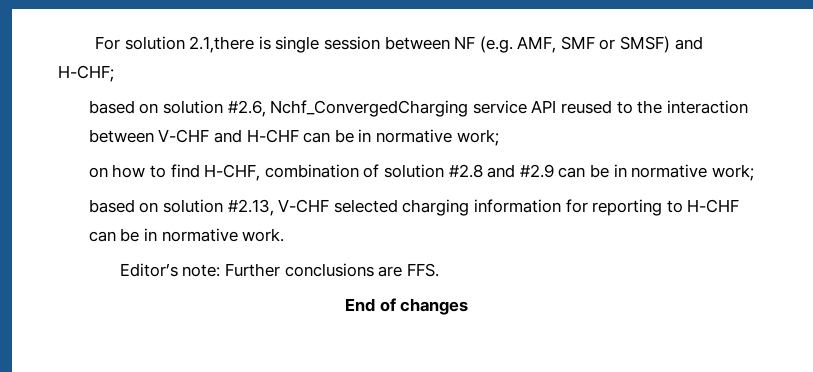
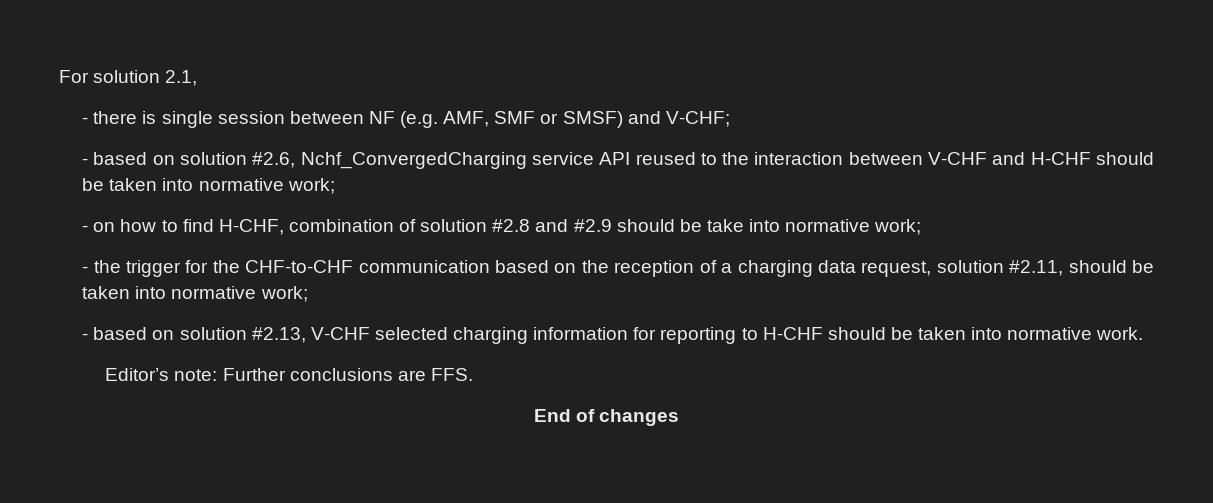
- For solution 2.1,there is single session between NF (e.g. AMF, SMF or SMSF) and H-CHF;
- based on solution #2.6, Nchf_ConvergedCharging service API reused to the interaction between V-CHF and H-CHF can be in normative work;
- on how to find H-CHF, combination of solution #2.8 and #2.9 can be in normative work;
- based on solution #2.13, V-CHF selected charging information for reporting to H-CHF can be in normative work.
+ For solution 2.1,
+ - there is single session between NF (e.g. AMF, SMF or SMSF) and V-CHF;
+ - based on solution #2.6, Nchf_ConvergedCharging service API reused to the interaction between V-CHF and H-CHF should be taken into normative work;
+ - on how to find H-CHF, combination of solution #2.8 and #2.9 should be take into normative work;
+ - the trigger for the CHF-to-CHF communication based on the reception of a charging data request, solution #2.11, should be taken into normative work;
+ - based on solution #2.13, V-CHF selected charging information for reporting to H-CHF should be taken into normative work.

